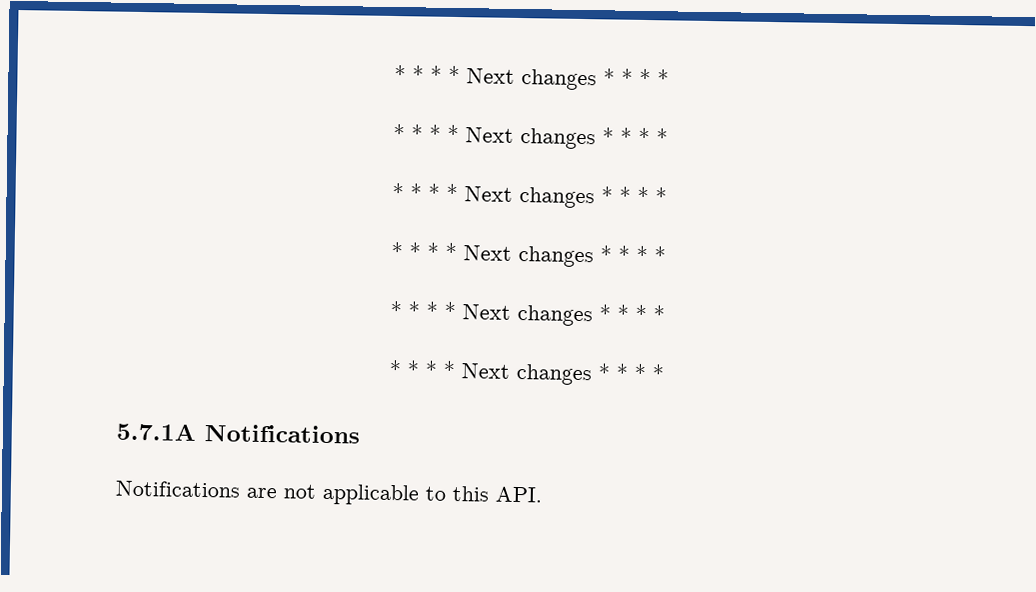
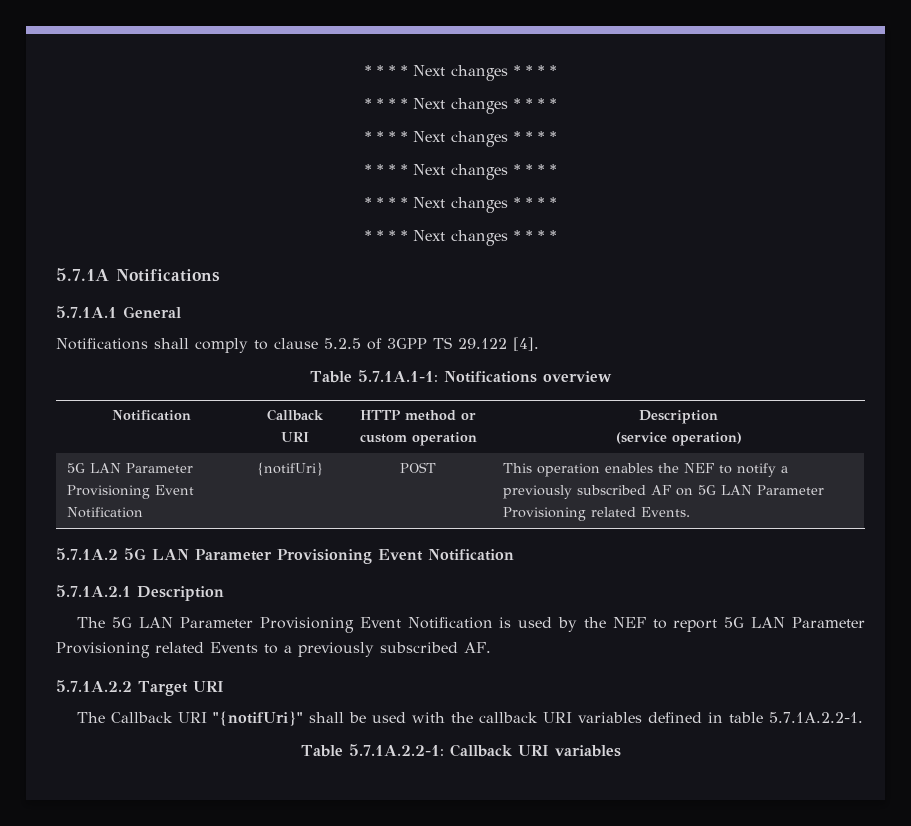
- Notifications are not applicable to this API.
+ 5.7.1A.1 General
+ Notifications shall comply to clause 5.2.5 of 3GPP TS 29.122 [4].
+ Table 5.7.1A.1-1: Notifications overview
+ Notification | Callback URI | HTTP method or custom operation | Description
+ (service operation)
+ 5G LAN Parameter Provisioning Event Notification | {notifUri} | POST | This operation enables the NEF to notify a previously subscribed AF on 5G LAN Parameter Provisioning related Events.
+ 5.7.1A.2 5G LAN Parameter Provisioning Event Notification
+ 5.7.1A.2.1 Description
+ The 5G LAN Parameter Provisioning Event Notification is used by the NEF to report 5G LAN Parameter Provisioning related Events to a previously subscribed AF.
+ 5.7.1A.2.2 Target URI
+ The Callback URI "{notifUri}" shall be used with the callback URI variables defined in table 5.7.1A.2.2-1.
+ Table 5.7.1A.2.2-1: Callback URI variables

